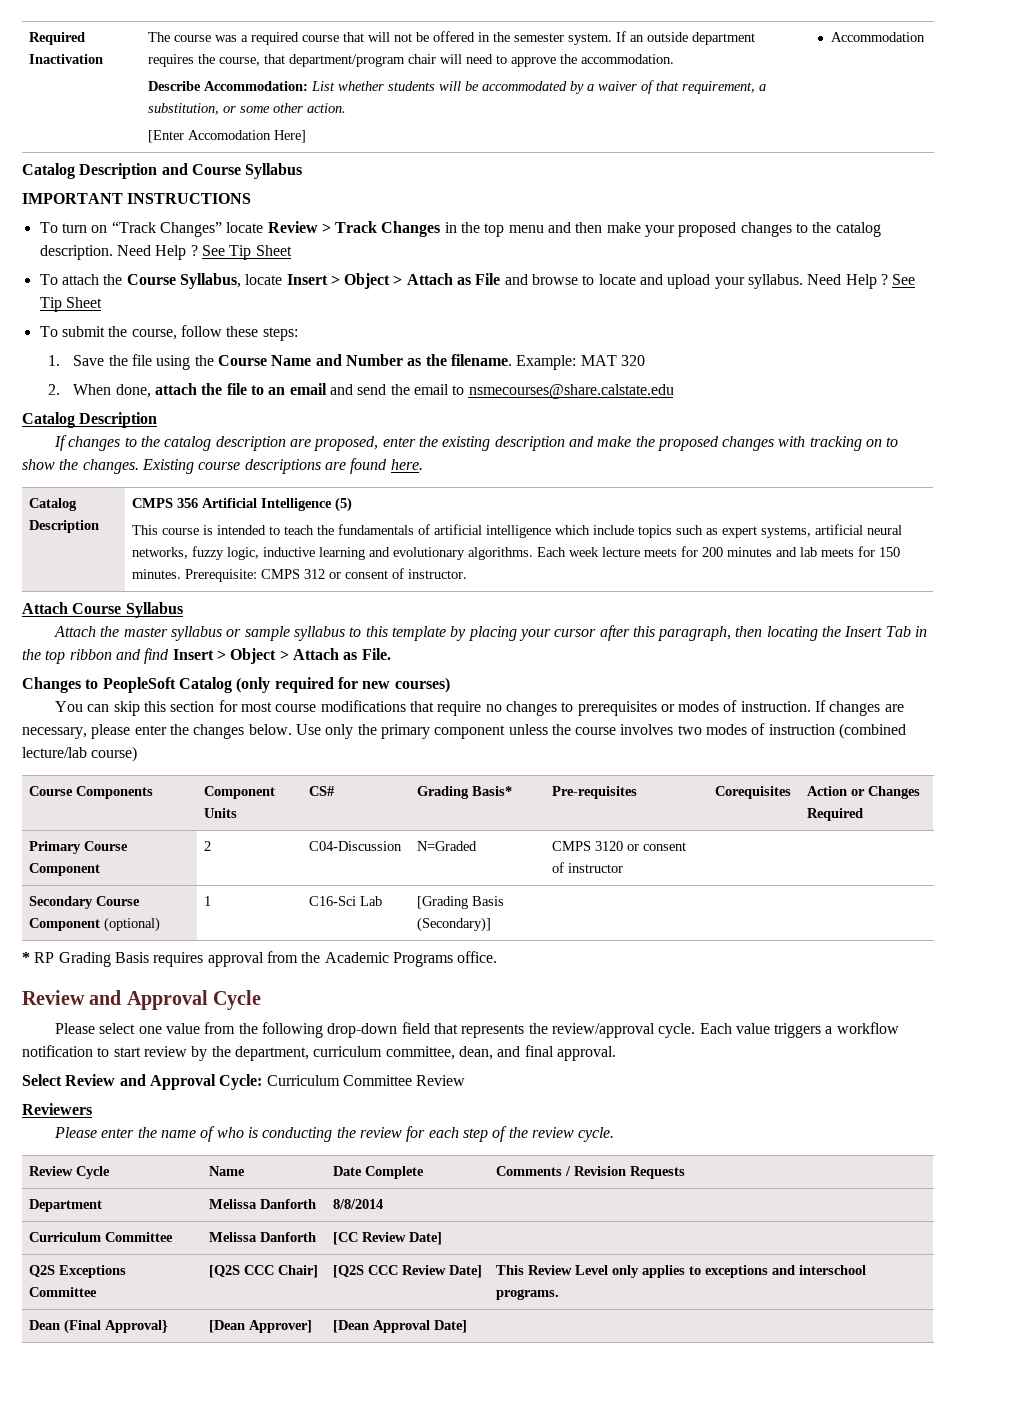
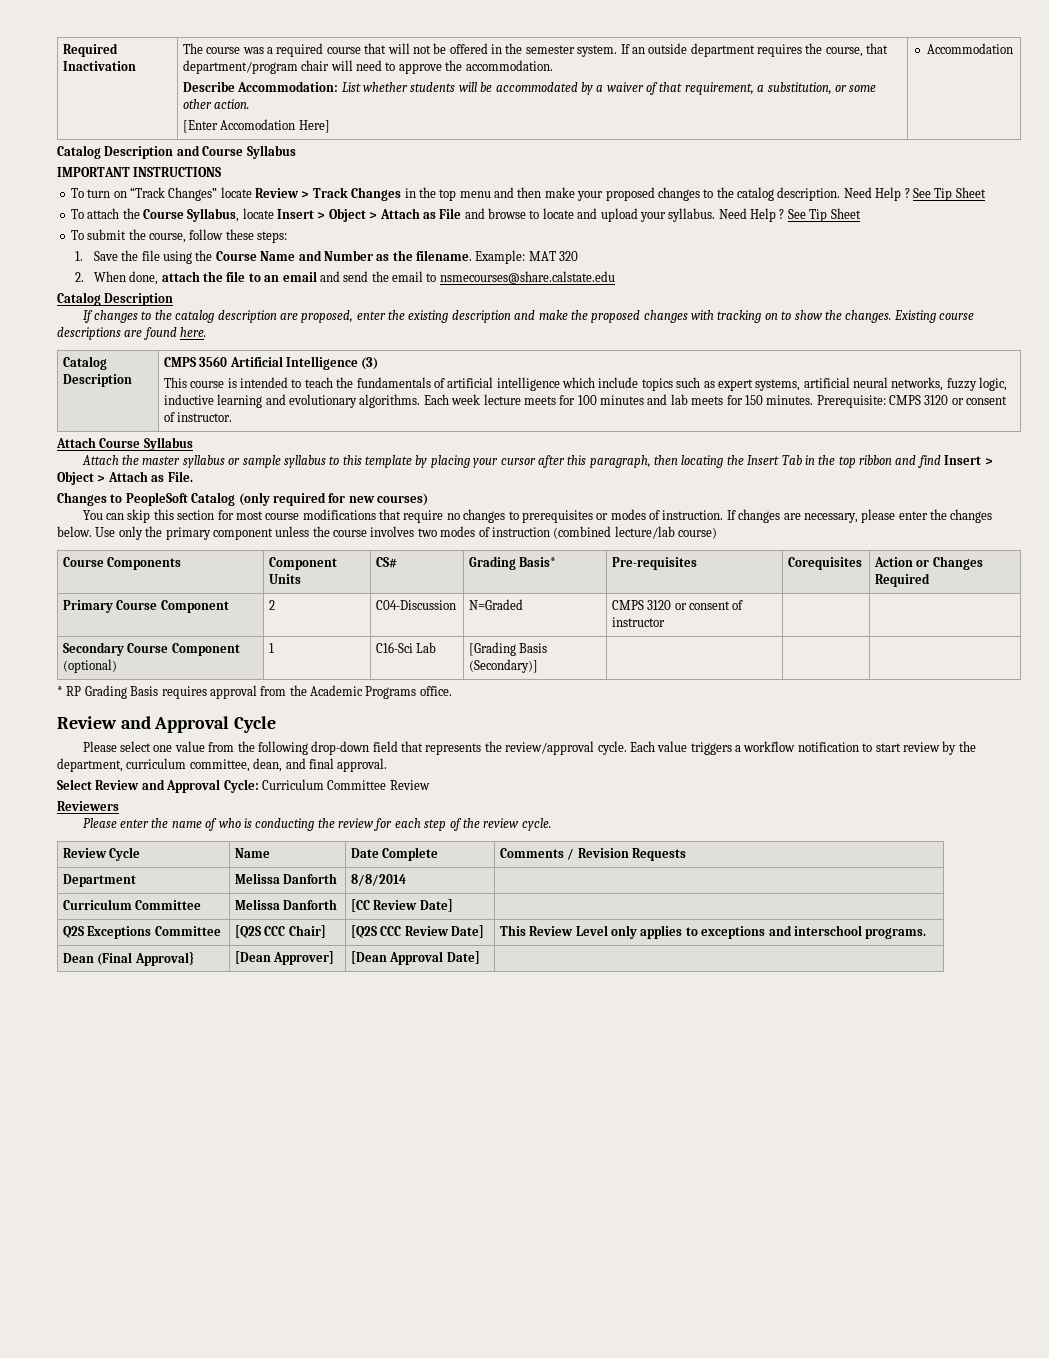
- CMPS 356 Artificial Intelligence (5)
+ CMPS 3560 Artificial Intelligence (3)
- Each week lecture meets for 200 minutes and lab meets for 150 minutes.
+ Each week lecture meets for 100 minutes and lab meets for 150 minutes.
- Prerequisite: CMPS 312 or consent of instructor.
+ Prerequisite: CMPS 3120 or consent of instructor.

